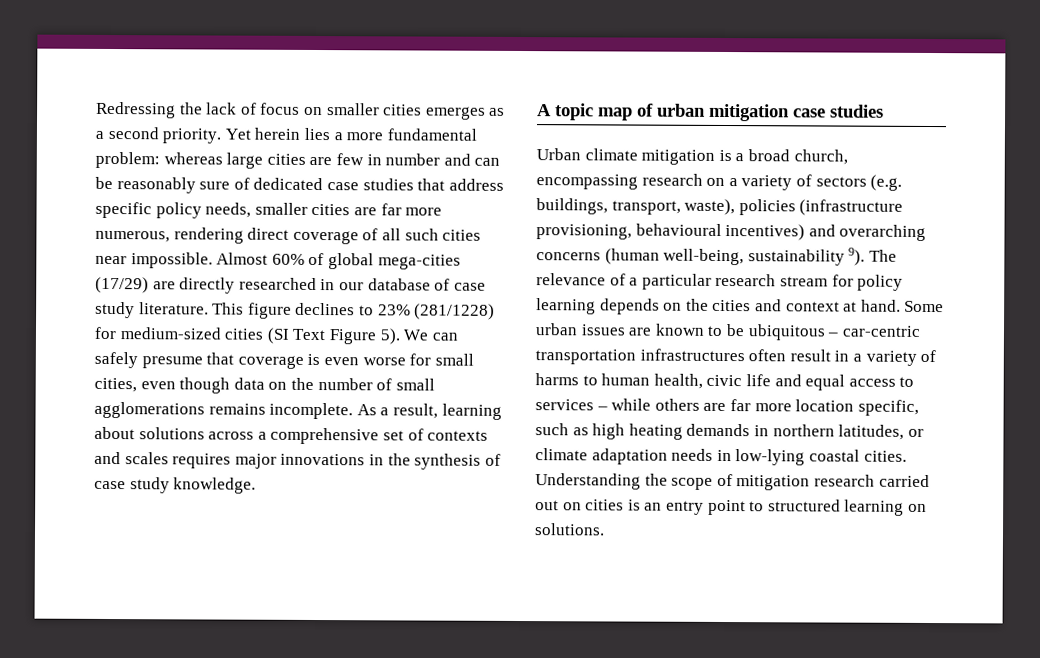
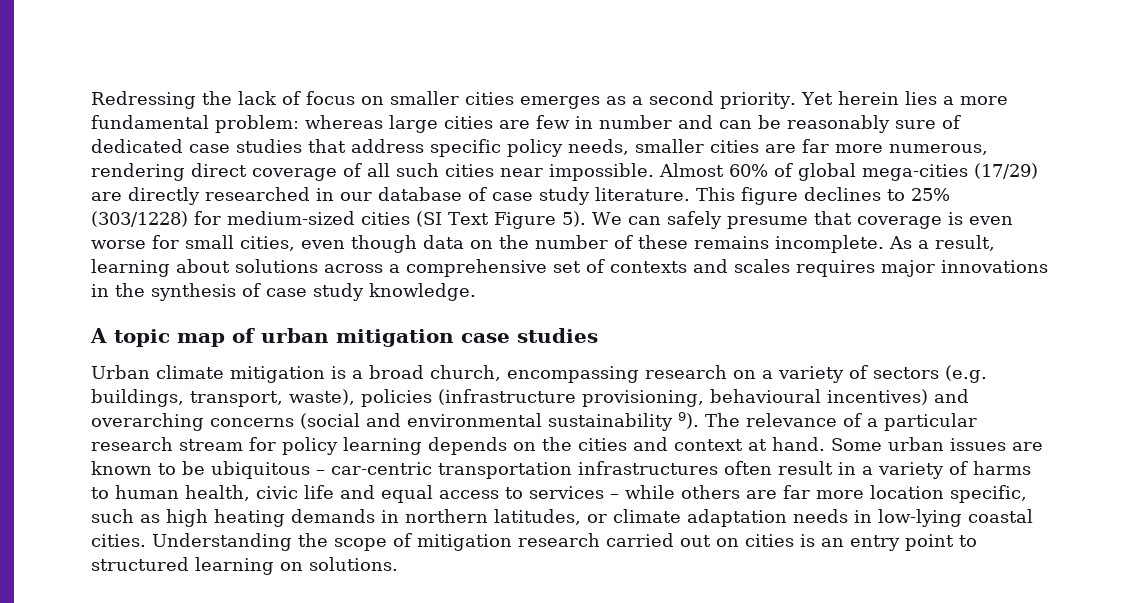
- This figure declines to 23% (281/1228) for medium-sized cities (SI Text Figure 5).
+ This figure declines to 25% (303/1228) for medium-sized cities (SI Text Figure 5).
- We can safely presume that coverage is even worse for small cities, even though data on the number of small agglomerations remains incomplete.
+ We can safely presume that coverage is even worse for small cities, even though data on the number of these remains incomplete.
- Urban climate mitigation is a broad church, encompassing research on a variety of sectors (e.g. buildings, transport, waste), policies (infrastructure provisioning, behavioural incentives) and overarching concerns (human well-being, sustainability 9).
+ Urban climate mitigation is a broad church, encompassing research on a variety of sectors (e.g. buildings, transport, waste), policies (infrastructure provisioning, behavioural incentives) and overarching concerns (social and environmental sustainability 9).

